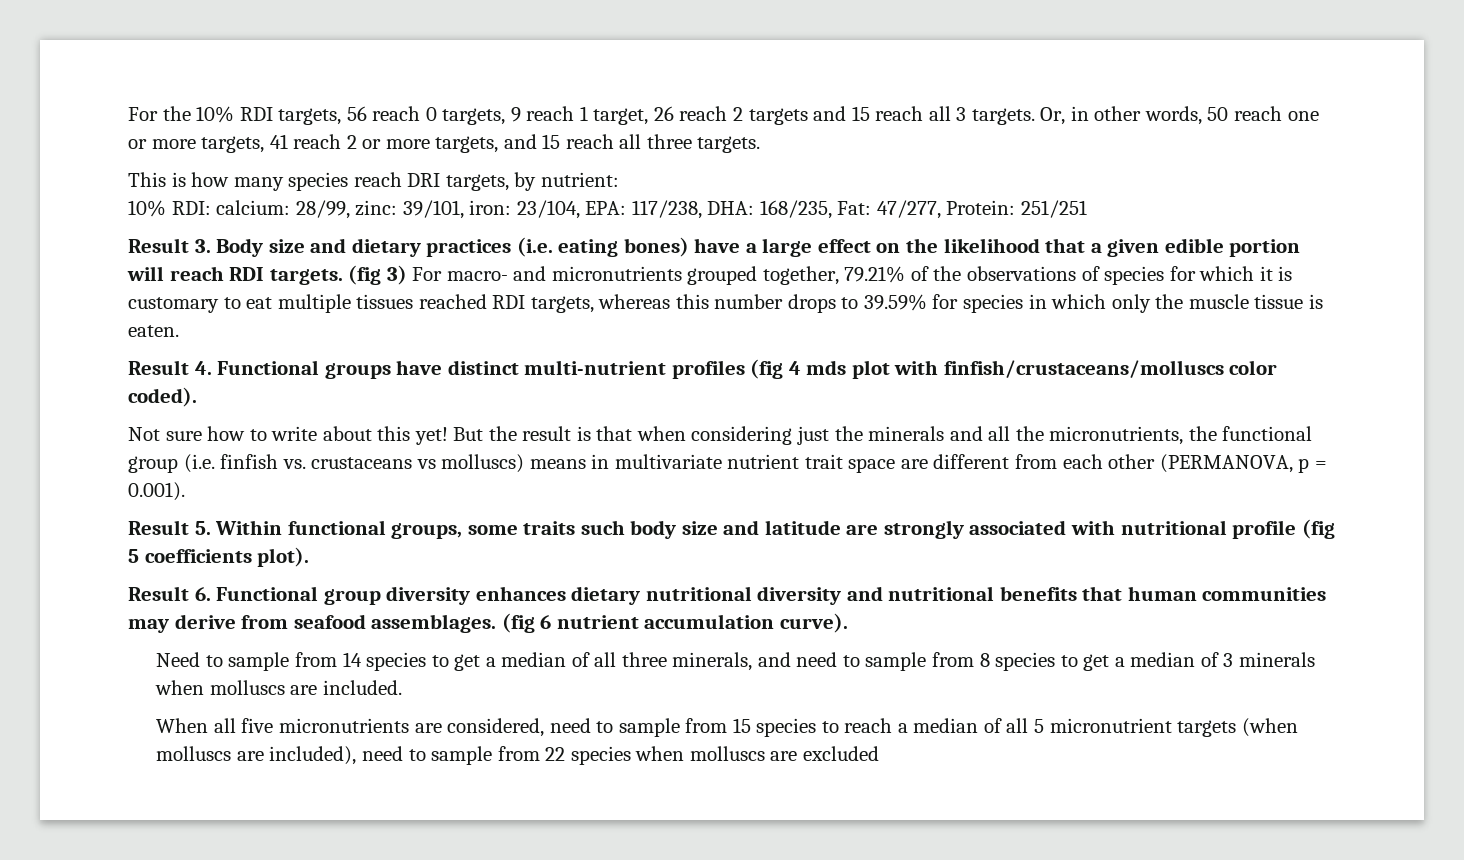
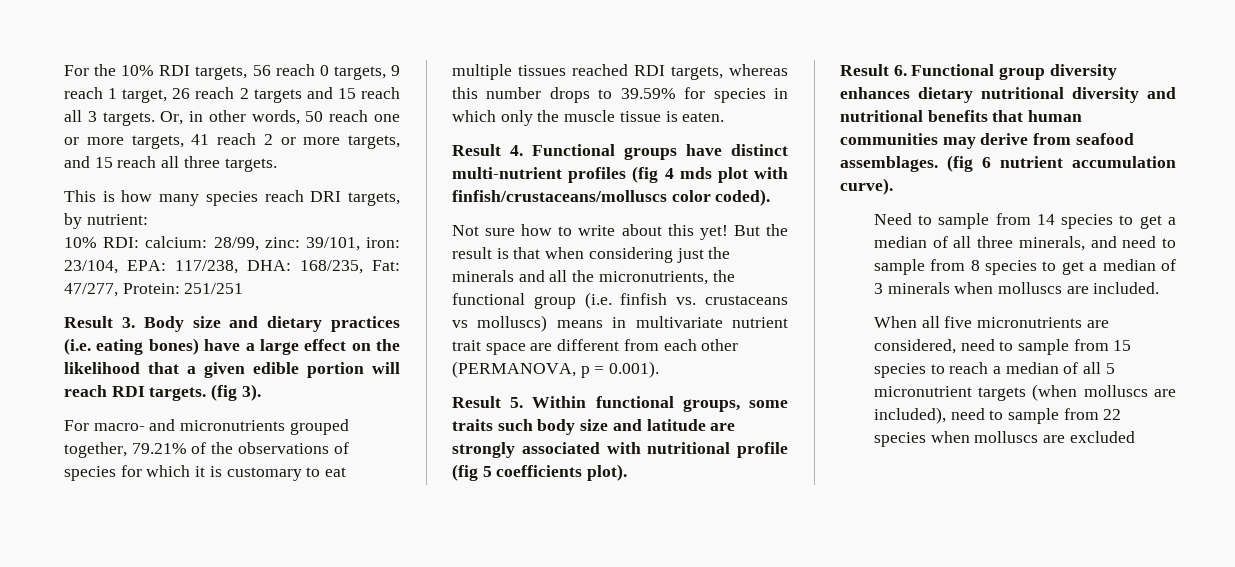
- (fig 3) For macro- and micronutrients grouped together, 79.21% of the observations of species for which it is customary to eat multiple tissues reached RDI targets, whereas this number drops to 39.59% for species in which only the muscle tissue is eaten.
+ (fig 3).
+ For macro- and micronutrients grouped together, 79.21% of the observations of species for which it is customary to eat multiple tissues reached RDI targets, whereas this number drops to 39.59% for species in which only the muscle tissue is eaten.

